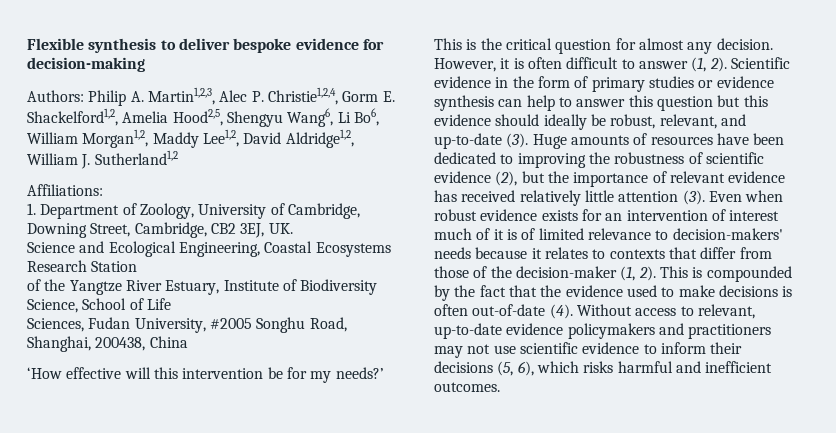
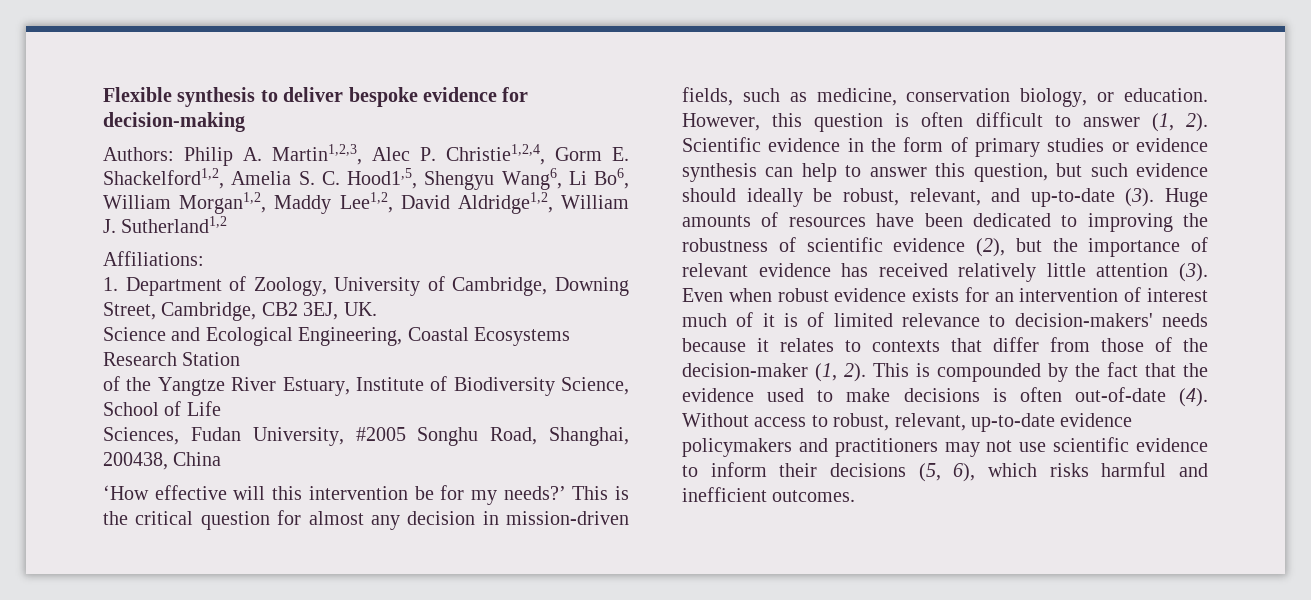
- Authors: Philip A. Martin1,2,3, Alec P. Christie1,2,4, Gorm E. Shackelford1,2, Amelia Hood2,5, Shengyu Wang6, Li Bo6, William Morgan1,2, Maddy Lee1,2, David Aldridge1,2, William J. Sutherland1,2
+ Authors: Philip A. Martin1,2,3, Alec P. Christie1,2,4, Gorm E. Shackelford1,2, Amelia S. C. Hood1,5, Shengyu Wang6, Li Bo6, William Morgan1,2, Maddy Lee1,2, David Aldridge1,2, William J. Sutherland1,2
- This is the critical question for almost any decision. However, it is often difficult to answer (1, 2).
+ This is the critical question for almost any decision in mission-driven fields, such as medicine, conservation biology, or education. However, this question is often difficult to answer (1, 2).
- Scientific evidence in the form of primary studies or evidence synthesis can help to answer this question but this evidence should ideally be robust, relevant, and up-to-date (3).
+ Scientific evidence in the form of primary studies or evidence synthesis can help to answer this question, but such evidence should ideally be robust, relevant, and up-to-date (3).
- Without access to relevant, up-to-date evidence policymakers and practitioners may not use scientific evidence to inform their decisions (5, 6), which risks harmful and inefficient outcomes.
+ Without access to robust, relevant, up-to-date evidence policymakers and practitioners may not use scientific evidence to inform their decisions (5, 6), which risks harmful and inefficient outcomes.

